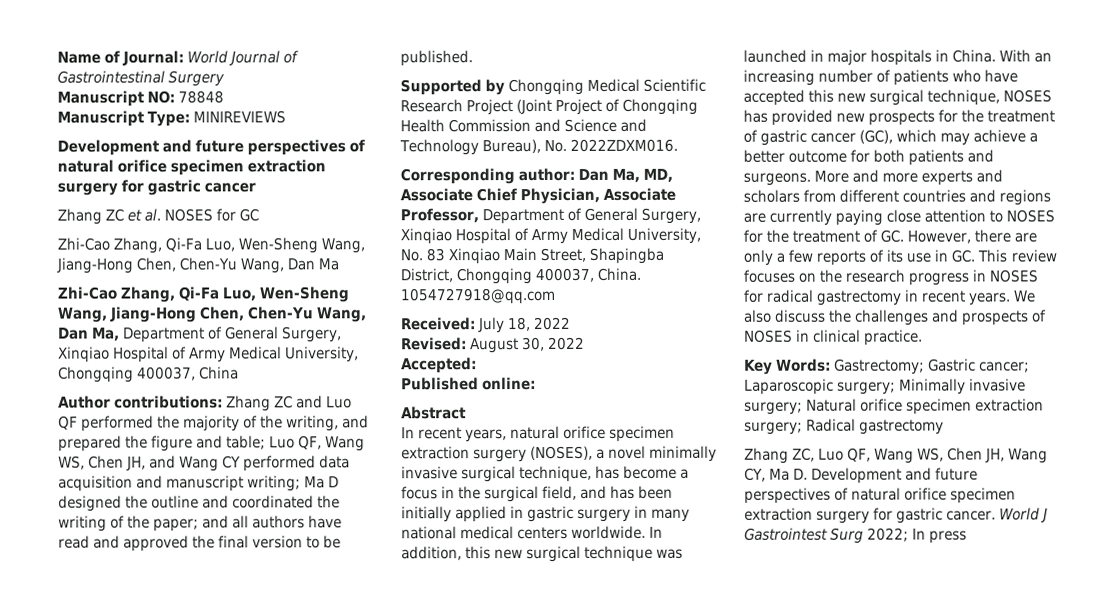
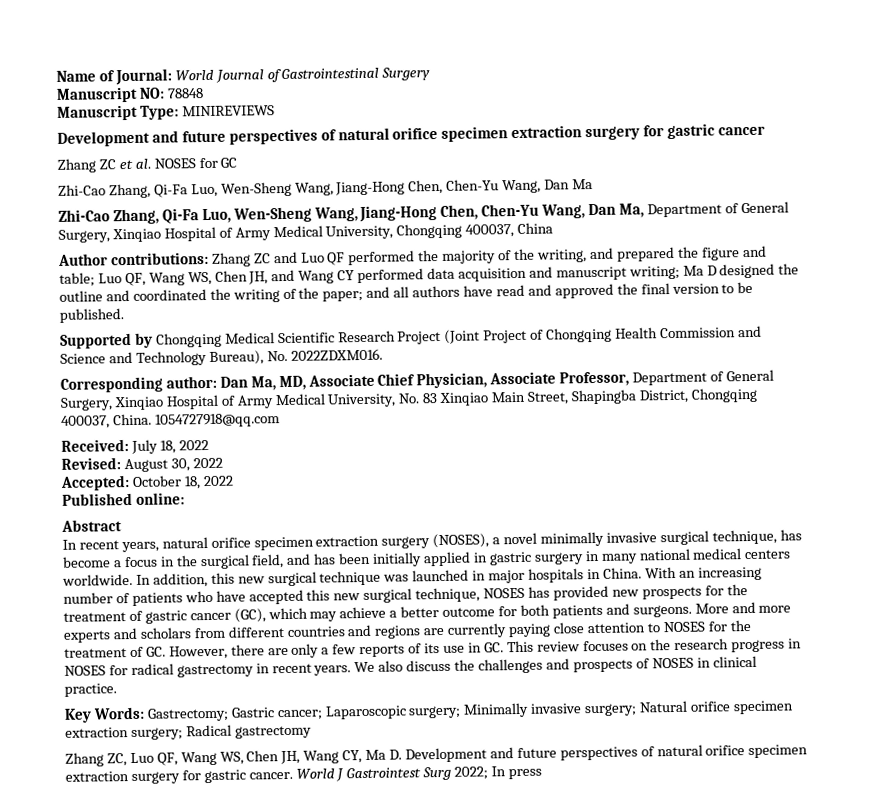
- Accepted:
+ Accepted: October 18, 2022

